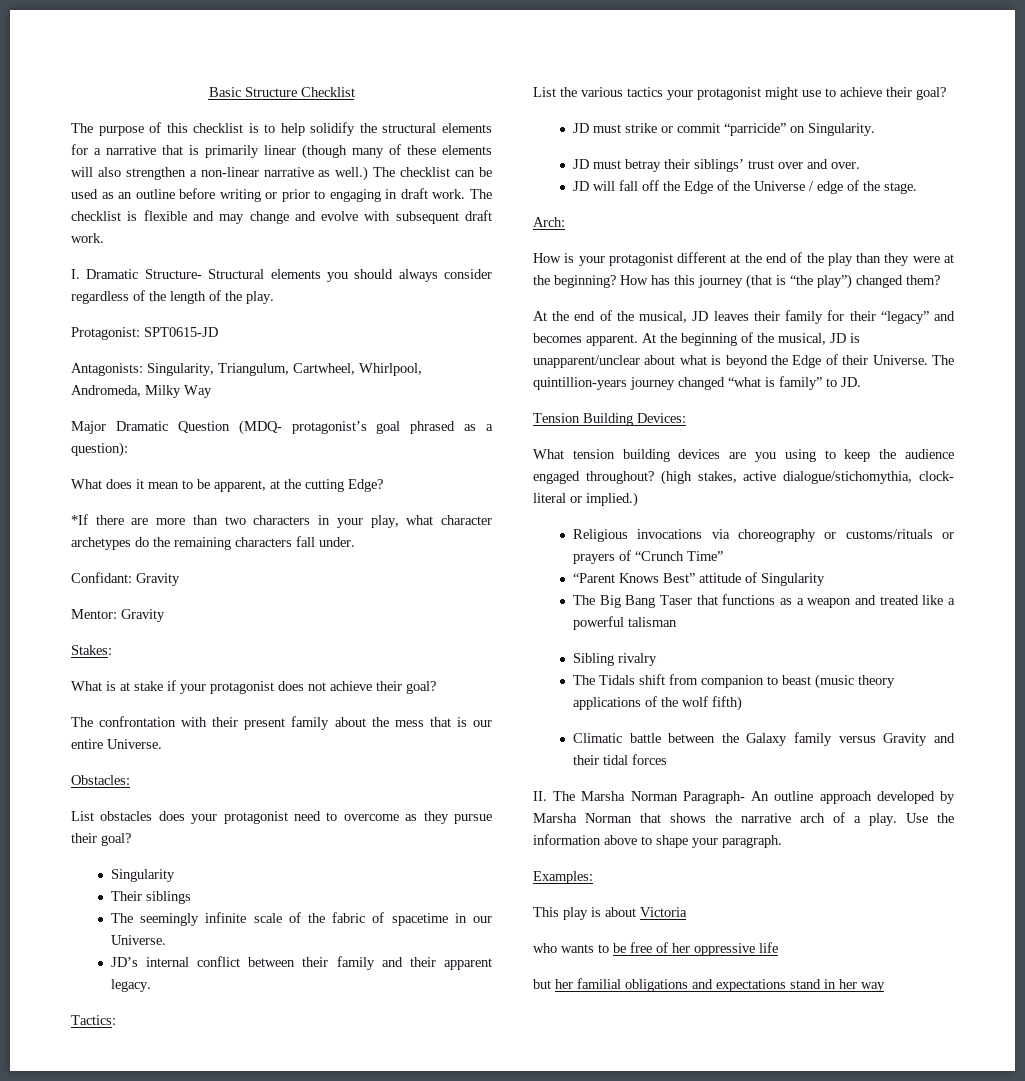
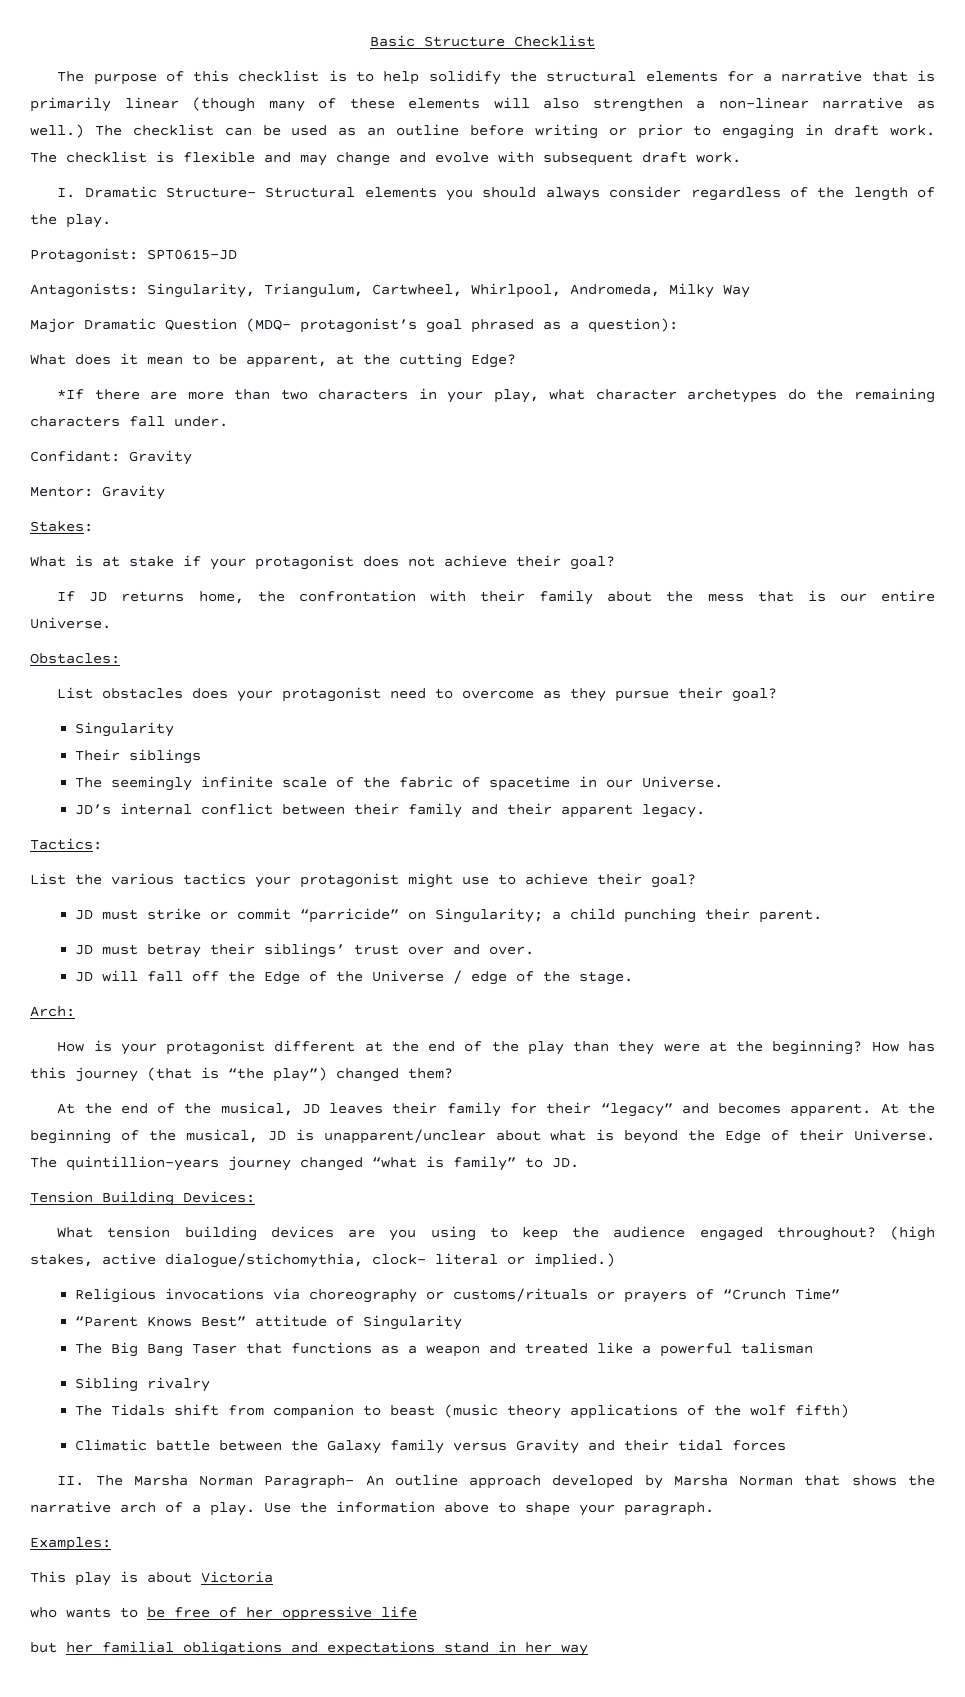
- The confrontation with their present family about the mess that is our entire Universe.
+ If JD returns home, the confrontation with their family about the mess that is our entire Universe.
- JD must strike or commit “parricide” on Singularity.
+ JD must strike or commit “parricide” on Singularity; a child punching their parent.

